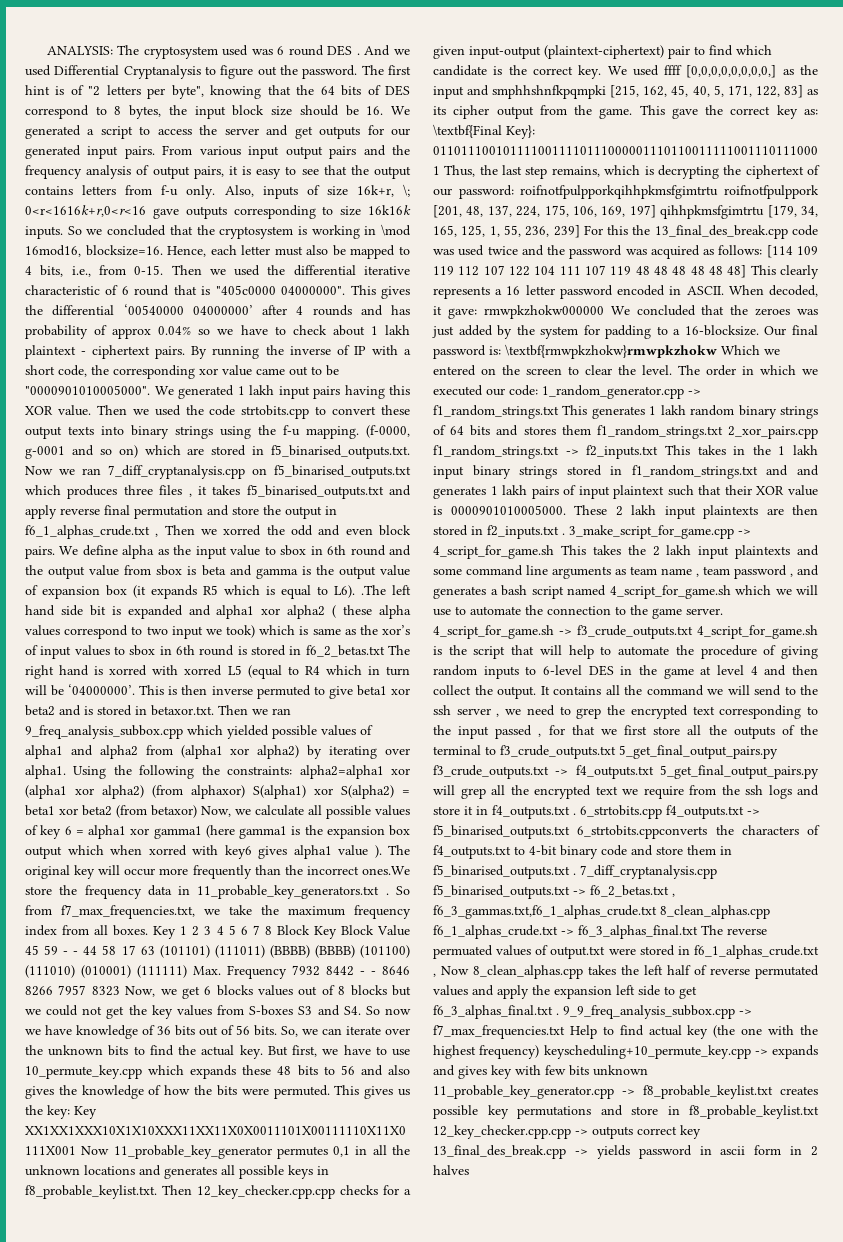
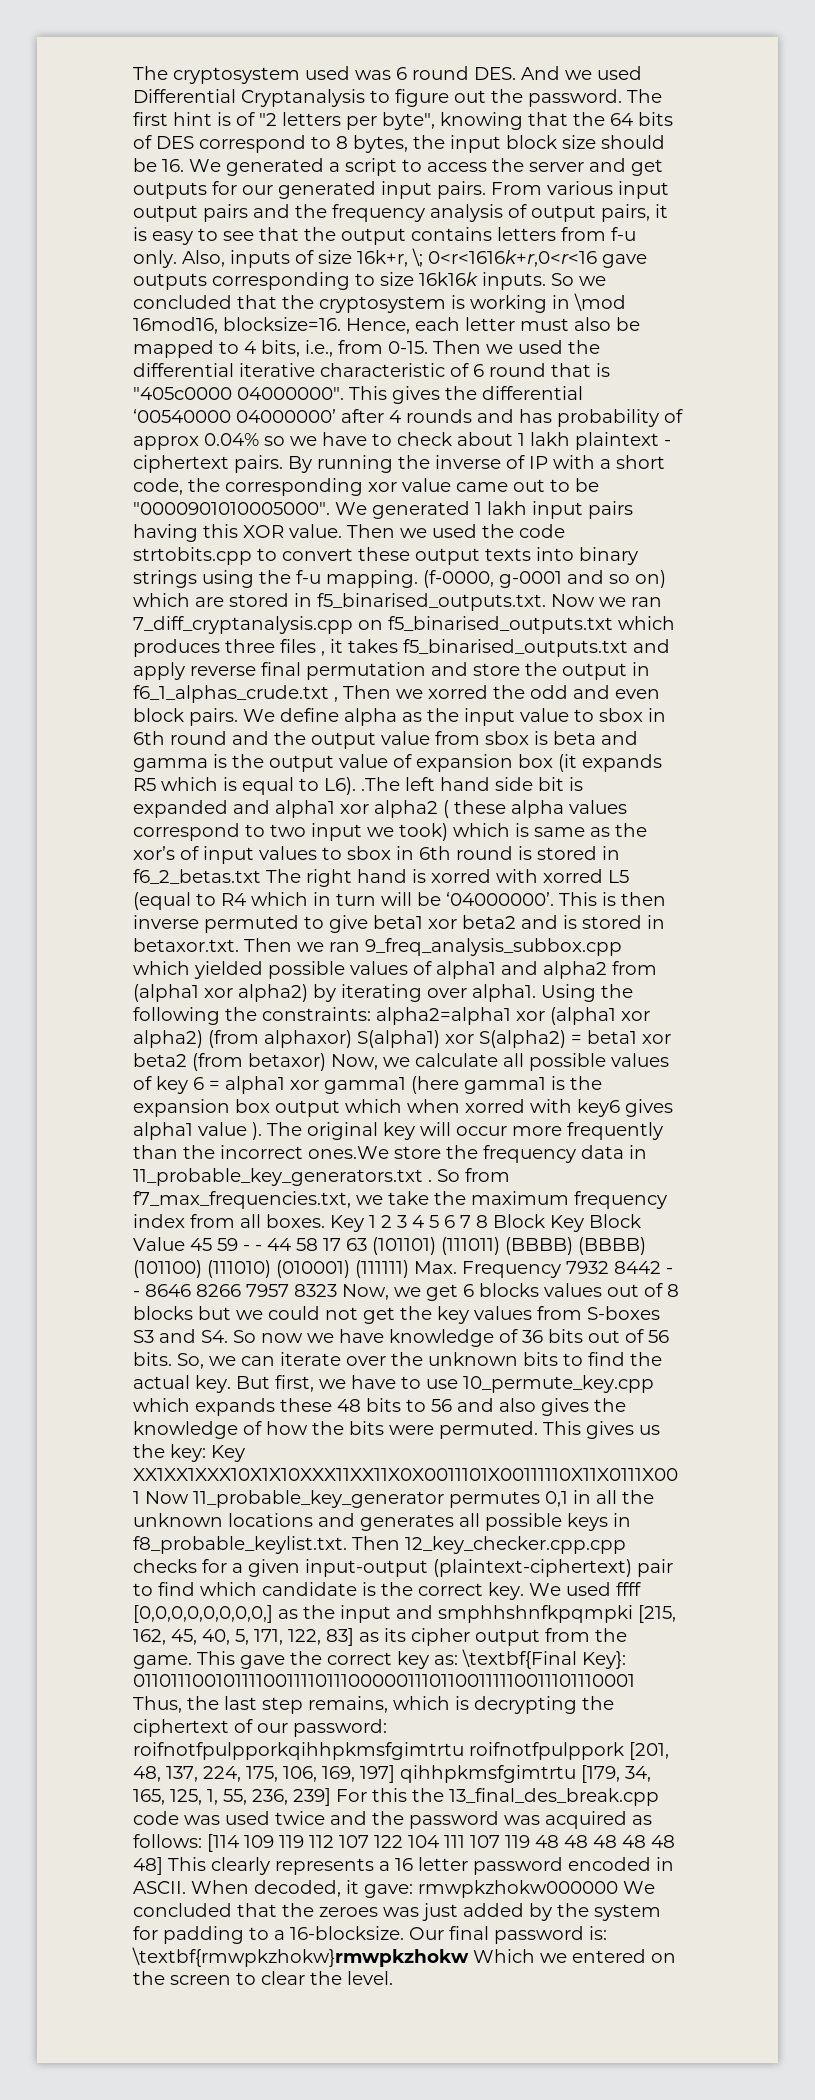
- ANALYSIS: The cryptosystem used was 6 round DES . And we used Differential Cryptanalysis to figure out the password.
+ The cryptosystem used was 6 round DES. And we used Differential Cryptanalysis to figure out the password.
- The order in which we executed our code: 1_random_generator.cpp -> f1_random_strings.txt This generates 1 lakh random binary strings of 64 bits and stores them f1_random_strings.txt 2_xor_pairs.cpp f1_random_strings.txt -> f2_inputs.txt This takes in the 1 lakh input binary strings stored in f1_random_strings.txt and and generates 1 lakh pairs of input plaintext such that their XOR value is 0000901010005000. These 2 lakh input plaintexts are then stored in f2_inputs.txt . 3_make_script_for_game.cpp -> 4_script_for_game.sh This takes the 2 lakh input plaintexts and some command line arguments as team name , team password , and generates a bash script named 4_script_for_game.sh which we will use to automate the connection to the game server. 4_script_for_game.sh -> f3_crude_outputs.txt 4_script_for_game.sh is the script that will help to automate the procedure of giving random inputs to 6-level DES in the game at level 4 and then collect the output. It contains all the command we will send to the ssh server , we need to grep the encrypted text corresponding to the input passed , for that we first store all the outputs of the terminal to f3_crude_outputs.txt 5_get_final_output_pairs.py f3_crude_outputs.txt -> f4_outputs.txt 5_get_final_output_pairs.py will grep all the encrypted text we require from the ssh logs and store it in f4_outputs.txt . 6_strtobits.cpp f4_outputs.txt -> f5_binarised_outputs.txt 6_strtobits.cppconverts the characters of f4_outputs.txt to 4-bit binary code and store them in f5_binarised_outputs.txt . 7_diff_cryptanalysis.cpp f5_binarised_outputs.txt -> f6_2_betas.txt , f6_3_gammas.txt,f6_1_alphas_crude.txt 8_clean_alphas.cpp f6_1_alphas_crude.txt -> f6_3_alphas_final.txt The reverse permuated values of output.txt were stored in f6_1_alphas_crude.txt , Now 8_clean_alphas.cpp takes the left half of reverse permutated values and apply the expansion left side to get f6_3_alphas_final.txt . 9_9_freq_analysis_subbox.cpp -> f7_max_frequencies.txt Help to find actual key (the one with the highest frequency) keyscheduling+10_permute_key.cpp -> expands and gives key with few bits unknown 11_probable_key_generator.cpp -> f8_probable_keylist.txt creates possible key permutations and store in f8_probable_keylist.txt 12_key_checker.cpp.cpp -> outputs correct key 13_final_des_break.cpp -> yields password in ascii form in 2 halves

